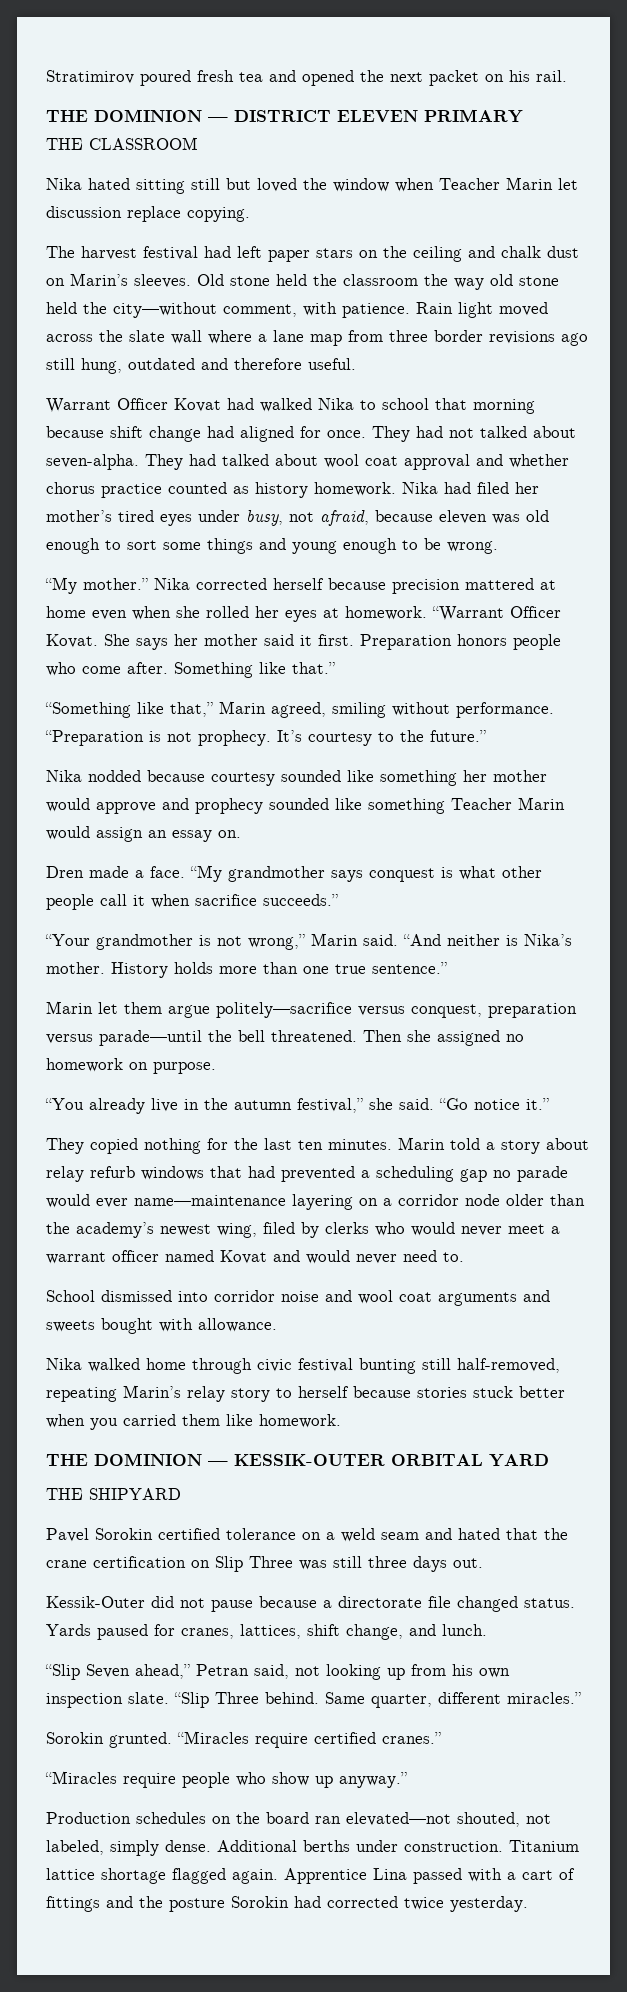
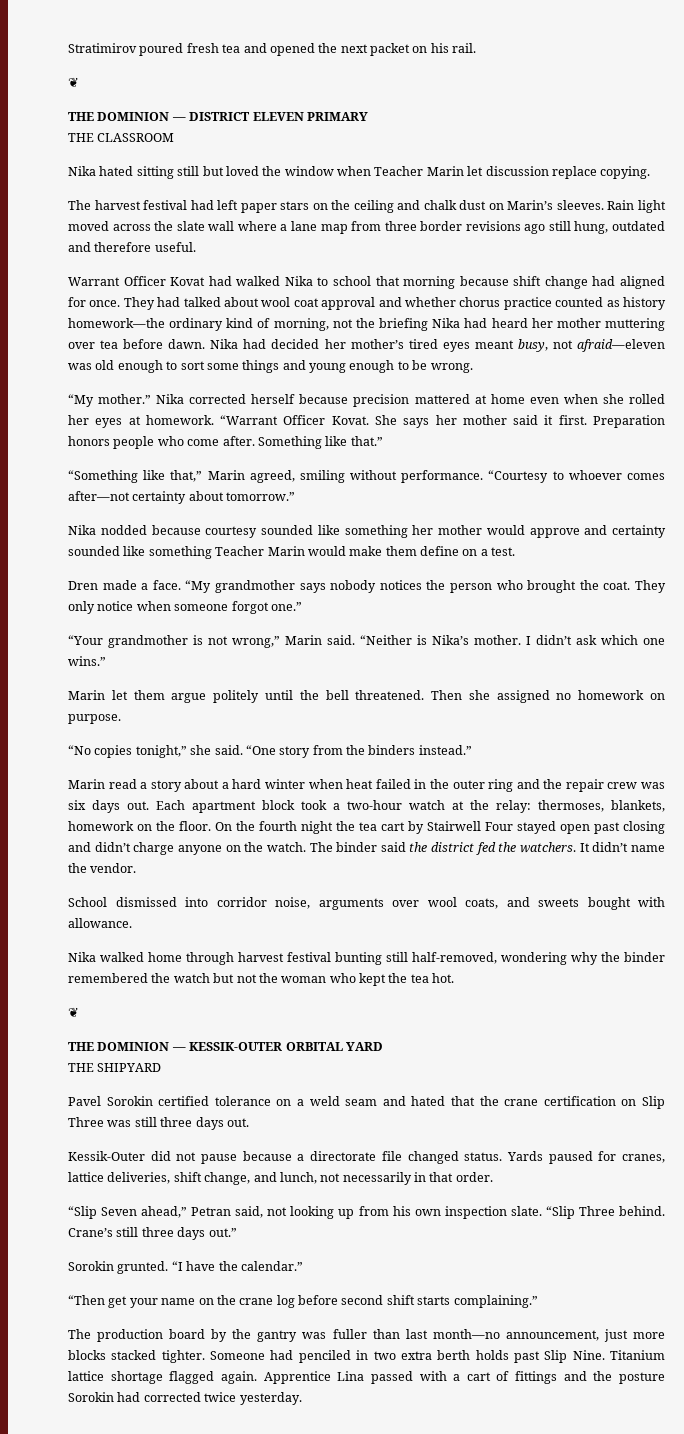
  Stratimirov poured fresh tea and opened the next packet on his rail.
+ ❦
- Old stone held the classroom the way old stone held the city—without comment, with patience.
- They had not talked about seven-alpha. They had talked about wool coat approval and whether chorus practice counted as history homework. Nika had filed her mother’s tired eyes under busy, not afraid, because eleven was old enough to sort some things and young enough to be wrong.
+ They had talked about wool coat approval and whether chorus practice counted as history homework—the ordinary kind of morning, not the briefing Nika had heard her mother muttering over tea before dawn. Nika had decided her mother’s tired eyes meant busy, not afraid—eleven was old enough to sort some things and young enough to be wrong.
- “Preparation is not prophecy. It’s courtesy to the future.”
+ “Courtesy to whoever comes after—not certainty about tomorrow.”
- Nika nodded because courtesy sounded like something her mother would approve and prophecy sounded like something Teacher Marin would assign an essay on.
+ Nika nodded because courtesy sounded like something her mother would approve and certainty sounded like something Teacher Marin would make them define on a test.
- “My grandmother says conquest is what other people call it when sacrifice succeeds.”
+ “My grandmother says nobody notices the person who brought the coat. They only notice when someone forgot one.”
- “And neither is Nika’s mother.
+ “Neither is Nika’s mother.
- History holds more than one true sentence.”
- Marin let them argue politely—sacrifice versus conquest, preparation versus parade—until the bell threatened.
+ I didn’t ask which one wins.”
+ Marin let them argue politely until the bell threatened.
- “You already live in the autumn festival,” she said. “Go notice it.”
- They copied nothing for the last ten minutes. Marin told a story about relay refurb windows that had prevented a scheduling gap no parade would ever name—maintenance layering on a corridor node older than the academy’s newest wing, filed by clerks who would never meet a warrant officer named Kovat and would never need to.
+ “No copies tonight,” she said. “One story from the binders instead.”
+ Marin read a story about a hard winter when heat failed in the outer ring and the repair crew was six days out. Each apartment block took a two-hour watch at the relay: thermoses, blankets, homework on the floor. On the fourth night the tea cart by Stairwell Four stayed open past closing and didn’t charge anyone on the watch. The binder said the district fed the watchers. It didn’t name the vendor.
- School dismissed into corridor noise and wool coat arguments and sweets bought with allowance.
+ School dismissed into corridor noise, arguments over wool coats, and sweets bought with allowance.
- Nika walked home through civic festival bunting still half-removed, repeating Marin’s relay story to herself because stories stuck better when you carried them like homework.
+ Nika walked home through harvest festival bunting still half-removed, wondering why the binder remembered the watch but not the woman who kept the tea hot.
+ ❦
- Yards paused for cranes, lattices, shift change, and lunch.
+ Yards paused for cranes, lattice deliveries, shift change, and lunch, not necessarily in that order.
- Same quarter, different miracles.”
- Sorokin grunted. “Miracles require certified cranes.”
- “Miracles require people who show up anyway.”
- Production schedules on the board ran elevated—not shouted, not labeled, simply dense. Additional berths under construction.
+ Crane’s still three days out.”
+ Sorokin grunted. “I have the calendar.”
+ “Then get your name on the crane log before second shift starts complaining.”
+ The production board by the gantry was fuller than last month—no announcement, just more blocks stacked tighter. Someone had penciled in two extra berth holds past Slip Nine.

